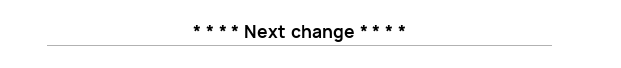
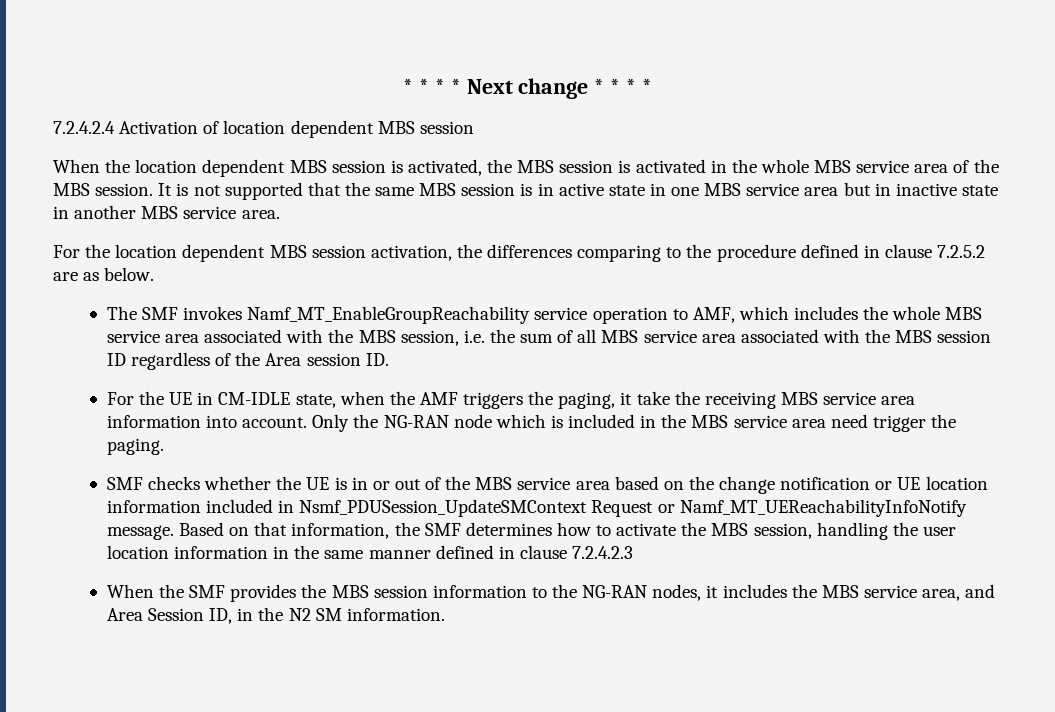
+ 7.2.4.2.4 Activation of location dependent MBS session
+ When the location dependent MBS session is activated, the MBS session is activated in the whole MBS service area of the MBS session. It is not supported that the same MBS session is in active state in one MBS service area but in inactive state in another MBS service area.
+ For the location dependent MBS session activation, the differences comparing to the procedure defined in clause 7.2.5.2 are as below.
+ The SMF invokes Namf_MT_EnableGroupReachability service operation to AMF, which includes the whole MBS service area associated with the MBS session, i.e. the sum of all MBS service area associated with the MBS session ID regardless of the Area session ID.
+ For the UE in CM-IDLE state, when the AMF triggers the paging, it take the receiving MBS service area information into account. Only the NG-RAN node which is included in the MBS service area need trigger the paging.
+ SMF checks whether the UE is in or out of the MBS service area based on the change notification or UE location information included in Nsmf_PDUSession_UpdateSMContext Request or Namf_MT_UEReachabilityInfoNotify message. Based on that information, the SMF determines how to activate the MBS session, handling the user location information in the same manner defined in clause 7.2.4.2.3
+ When the SMF provides the MBS session information to the NG-RAN nodes, it includes the MBS service area, and Area Session ID, in the N2 SM information.

